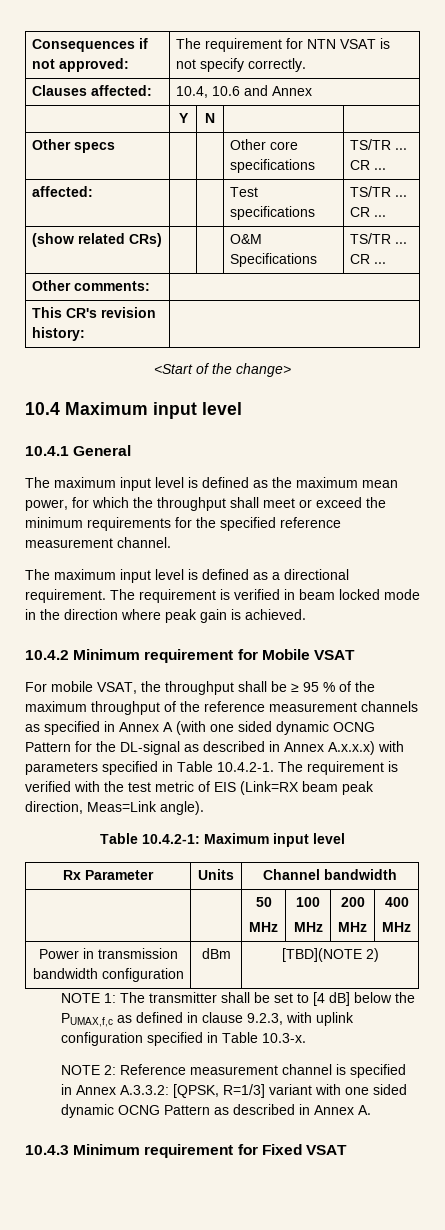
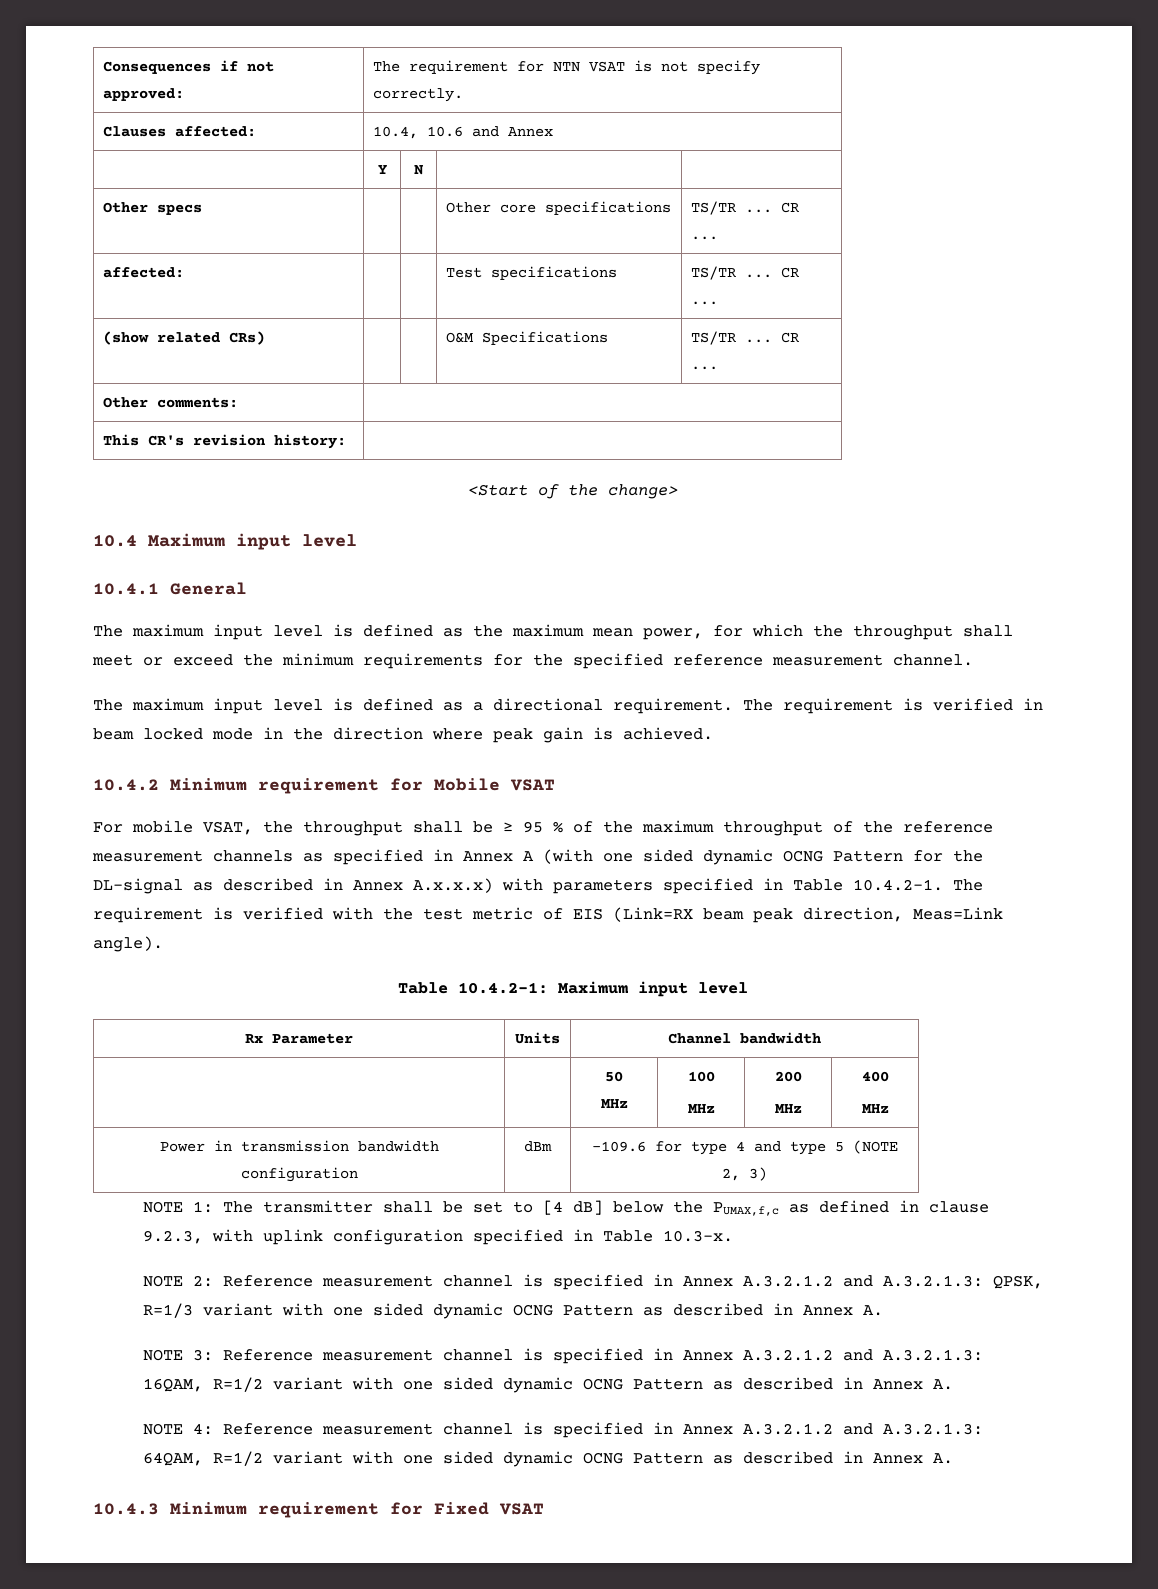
- Power in transmission bandwidth configuration | dBm | [TBD](NOTE 2)
+ Power in transmission bandwidth configuration | dBm | -109.6 for type 4 and type 5 (NOTE 2, 3)
- NOTE 2: Reference measurement channel is specified in Annex A.3.3.2: [QPSK, R=1/3] variant with one sided dynamic OCNG Pattern as described in Annex A.
+ NOTE 2: Reference measurement channel is specified in Annex A.3.2.1.2 and A.3.2.1.3: QPSK, R=1/3 variant with one sided dynamic OCNG Pattern as described in Annex A.
+ NOTE 3: Reference measurement channel is specified in Annex A.3.2.1.2 and A.3.2.1.3: 16QAM, R=1/2 variant with one sided dynamic OCNG Pattern as described in Annex A.
+ NOTE 4: Reference measurement channel is specified in Annex A.3.2.1.2 and A.3.2.1.3: 64QAM, R=1/2 variant with one sided dynamic OCNG Pattern as described in Annex A.

